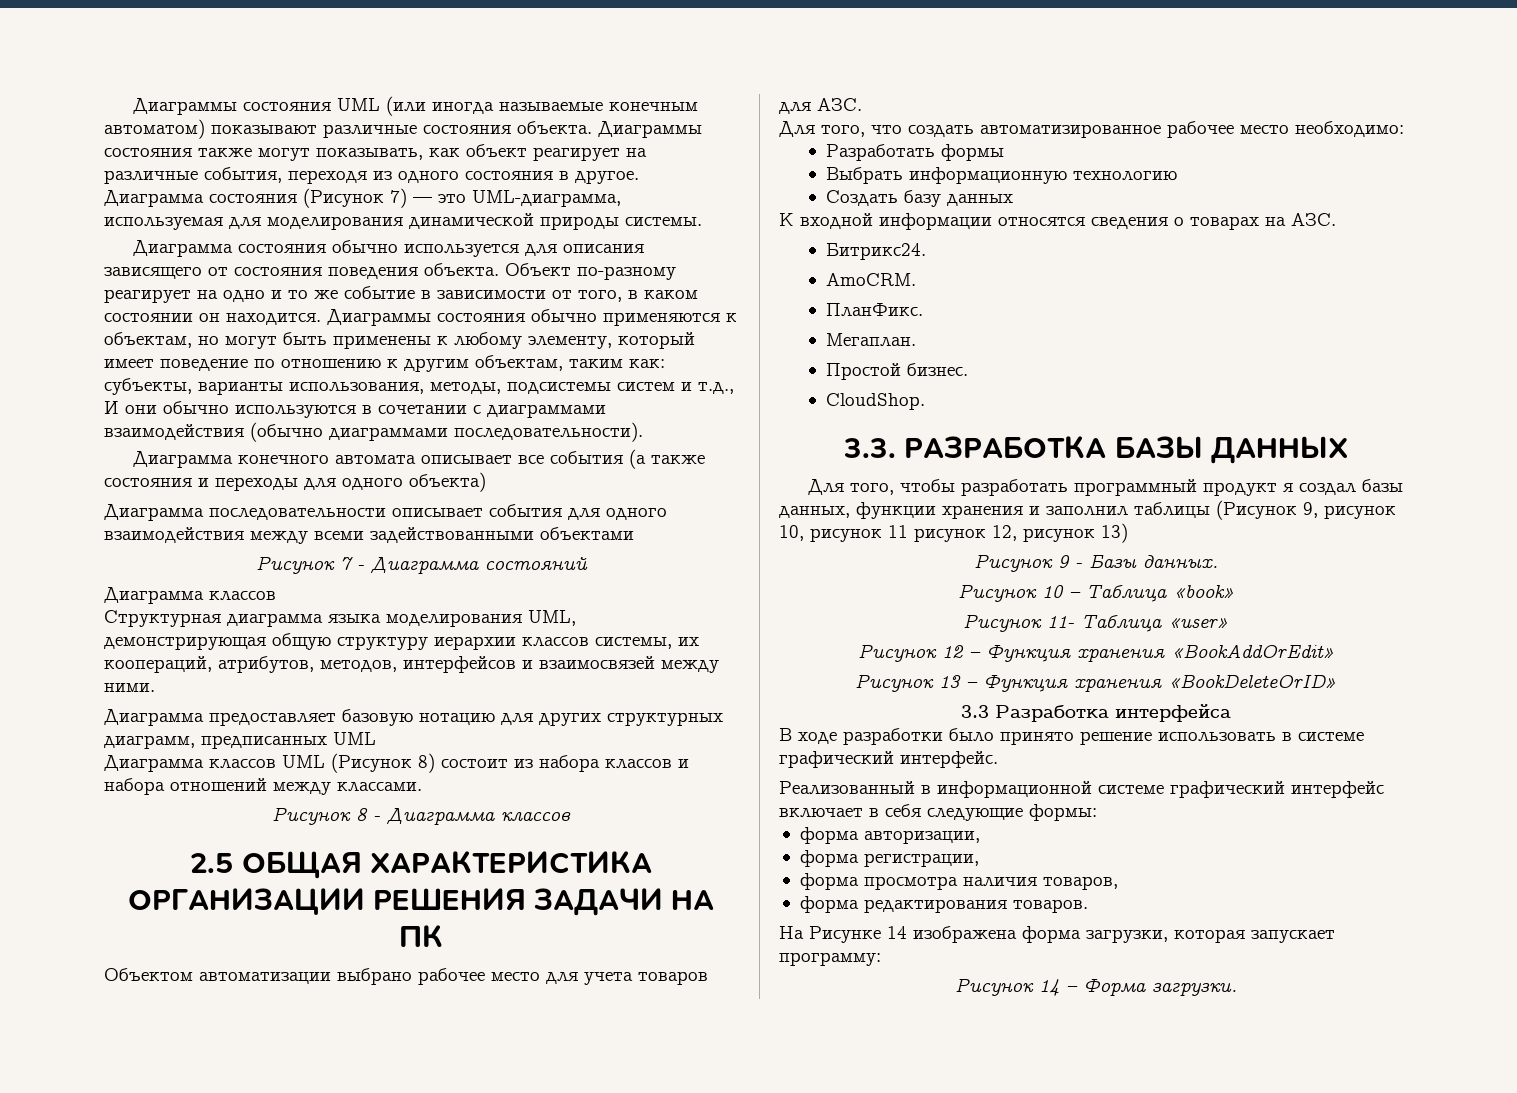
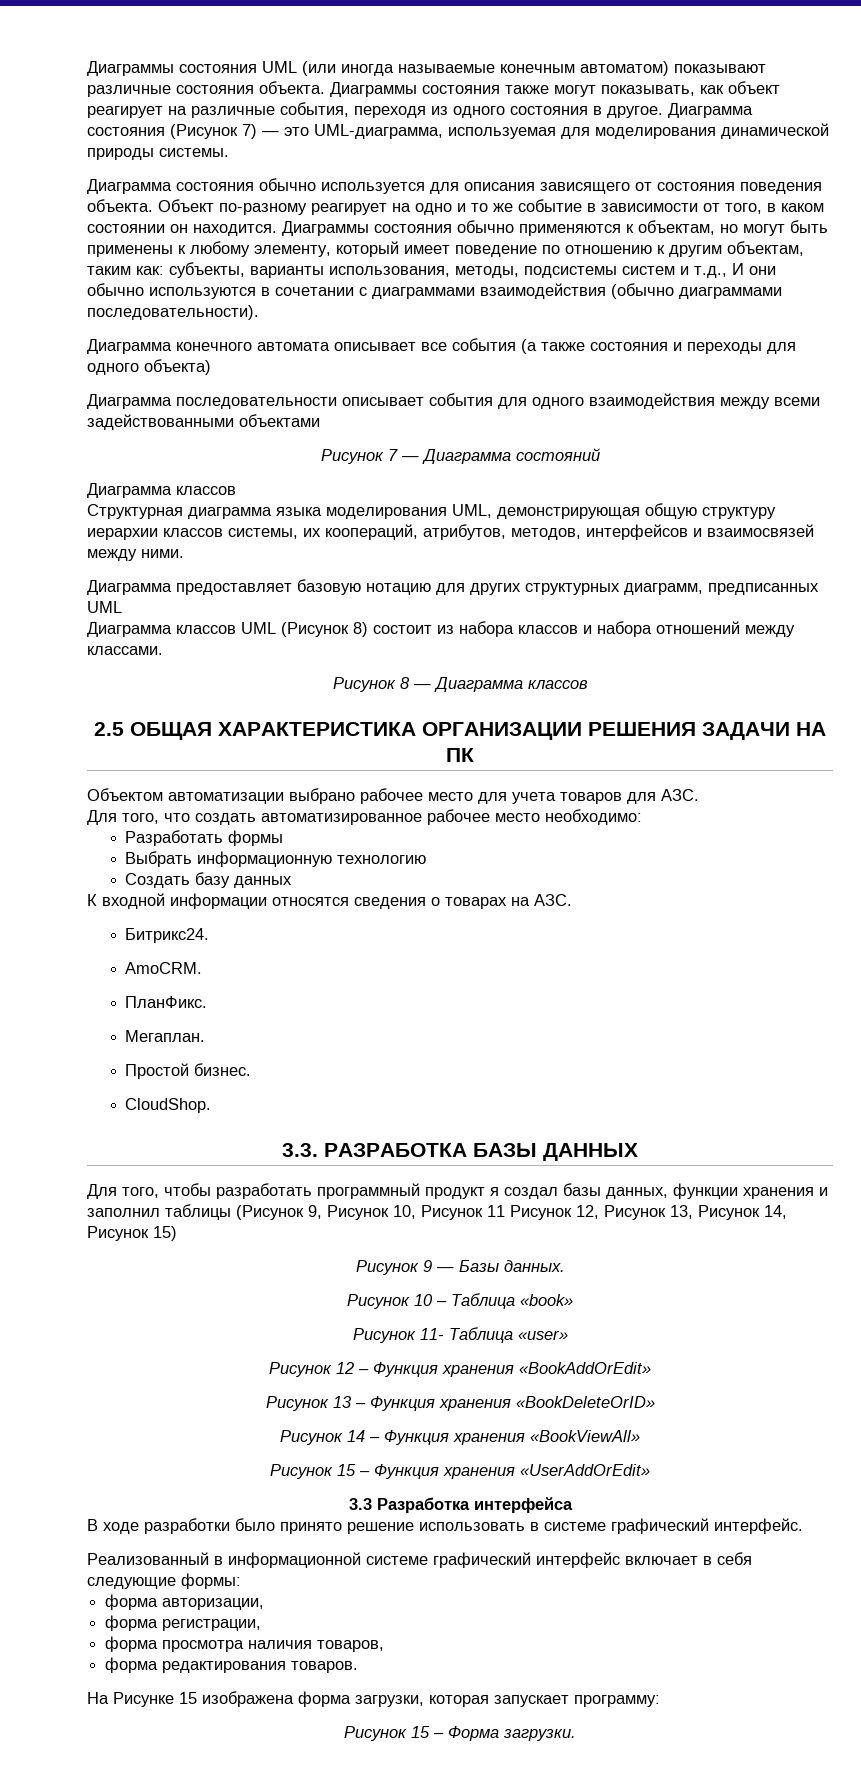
- Рисунок 7 - Диаграмма состояний
+ Рисунок 7 — Диаграмма состояний
- Рисунок 8 - Диаграмма классов
+ Рисунок 8 — Диаграмма классов
- Для того, чтобы разработать программный продукт я создал базы данных, функции хранения и заполнил таблицы (Рисунок 9, рисунок 10, рисунок 11 рисунок 12, рисунок 13)
+ Для того, чтобы разработать программный продукт я создал базы данных, функции хранения и заполнил таблицы (Рисунок 9, Рисунок 10, Рисунок 11 Рисунок 12, Рисунок 13, Рисунок 14, Рисунок 15)
- Рисунок 9 - Базы данных.
+ Рисунок 9 — Базы данных.
+ Рисунок 14 – Функция хранения «BookViewAll»
+ Рисунок 15 – Функция хранения «UserAddOrEdit»
- На Рисунке 14 изображена форма загрузки, которая запускает программу:
+ На Рисунке 15 изображена форма загрузки, которая запускает программу:
- Рисунок 14 – Форма загрузки.
+ Рисунок 15 – Форма загрузки.

